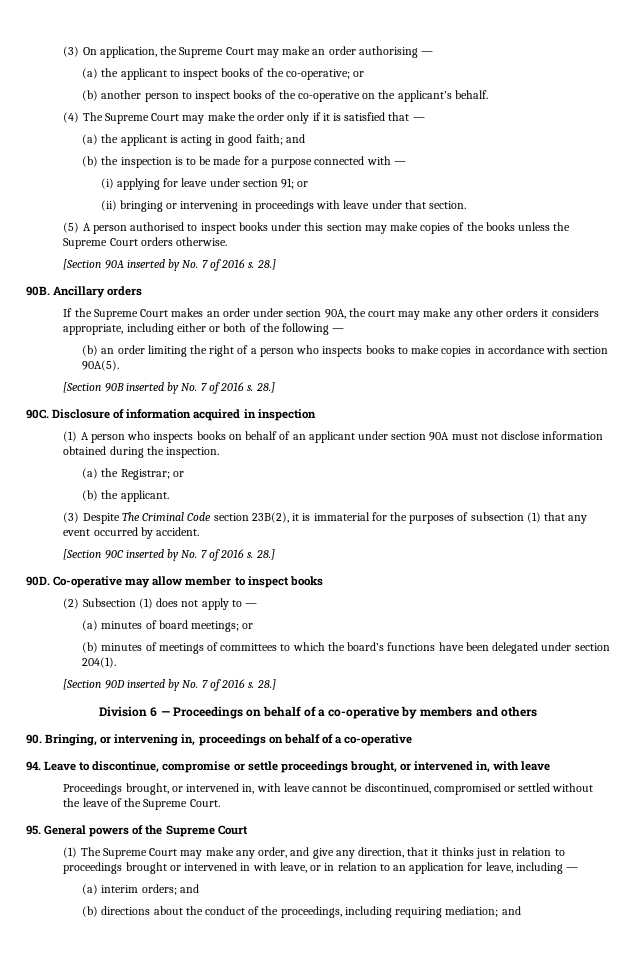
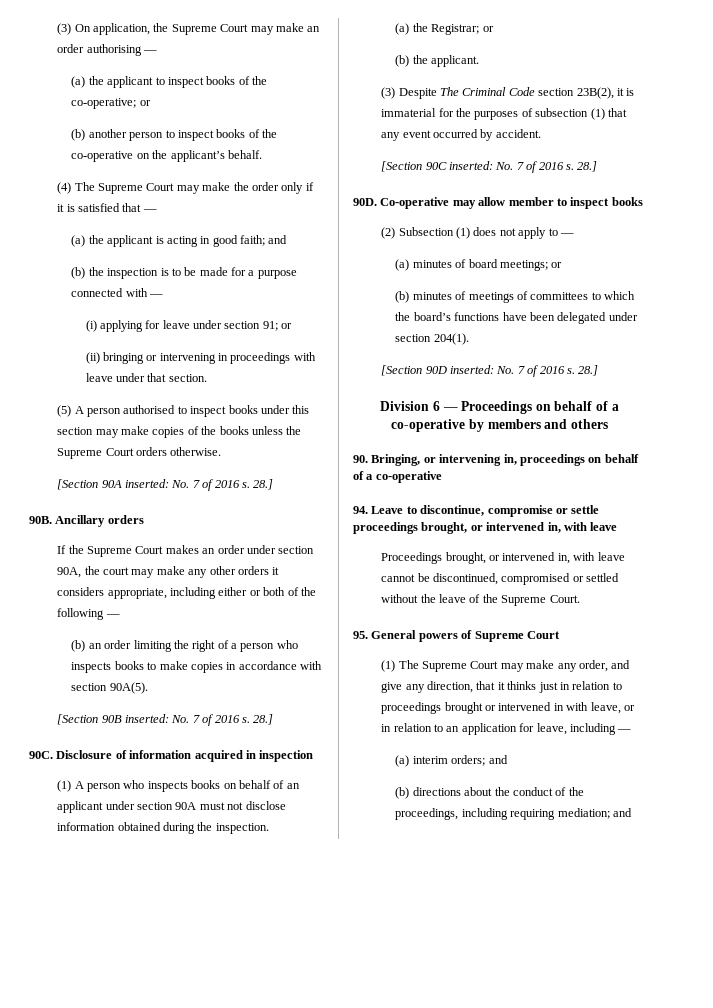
- [Section 90A inserted by No. 7 of 2016 s.
+ [Section 90A inserted: No. 7 of 2016 s.
- [Section 90B inserted by No. 7 of 2016 s.
+ [Section 90B inserted: No. 7 of 2016 s.
- [Section 90C inserted by No. 7 of 2016 s.
+ [Section 90C inserted: No. 7 of 2016 s.
- [Section 90D inserted by No. 7 of 2016 s.
+ [Section 90D inserted: No. 7 of 2016 s.
- 95. General powers of the Supreme Court
+ 95. General powers of Supreme Court

